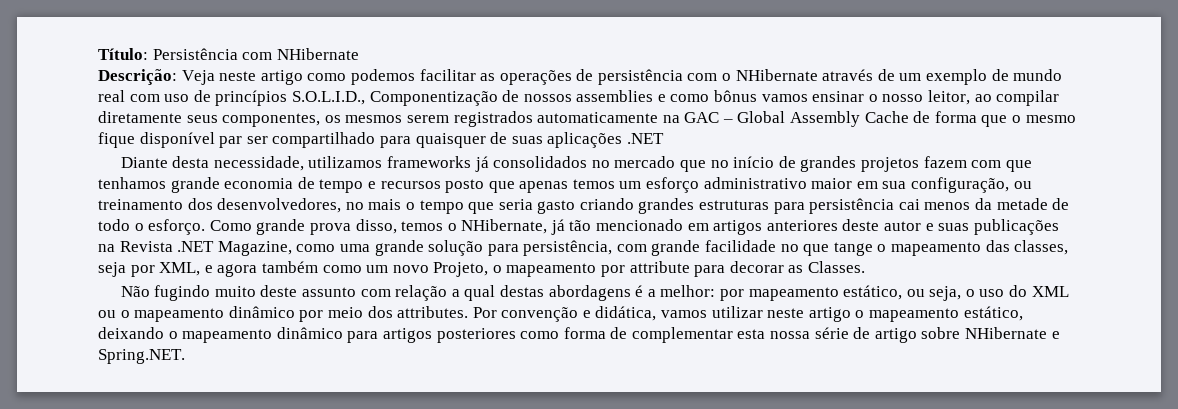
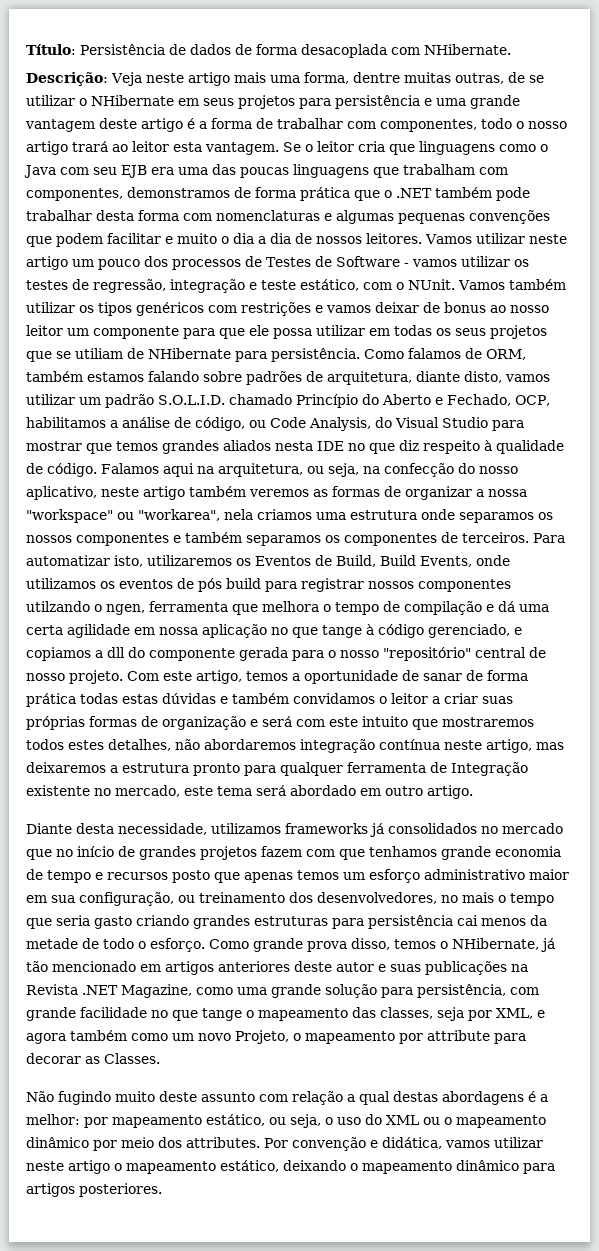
- Título: Persistência com NHibernate
- Descrição: Veja neste artigo como podemos facilitar as operações de persistência com o NHibernate através de um exemplo de mundo real com uso de princípios S.O.L.I.D., Componentização de nossos assemblies e como bônus vamos ensinar o nosso leitor, ao compilar diretamente seus componentes, os mesmos serem registrados automaticamente na GAC – Global Assembly Cache de forma que o mesmo fique disponível par ser compartilhado para quaisquer de suas aplicações .NET
+ Título: Persistência de dados de forma desacoplada com NHibernate.
+ Descrição: Veja neste artigo mais uma forma, dentre muitas outras, de se utilizar o NHibernate em seus projetos para persistência e uma grande vantagem deste artigo é a forma de trabalhar com componentes, todo o nosso artigo trará ao leitor esta vantagem. Se o leitor cria que linguagens como o Java com seu EJB era uma das poucas linguagens que trabalham com componentes, demonstramos de forma prática que o .NET também pode trabalhar desta forma com nomenclaturas e algumas pequenas convenções que podem facilitar e muito o dia a dia de nossos leitores. Vamos utilizar neste artigo um pouco dos processos de Testes de Software - vamos utilizar os testes de regressão, integração e teste estático, com o NUnit. Vamos também utilizar os tipos genéricos com restrições e vamos deixar de bonus ao nosso leitor um componente para que ele possa utilizar em todas os seus projetos que se utiliam de NHibernate para persistência. Como falamos de ORM, também estamos falando sobre padrões de arquitetura, diante disto, vamos utilizar um padrão S.O.L.I.D. chamado Princípio do Aberto e Fechado, OCP, habilitamos a análise de código, ou Code Analysis, do Visual Studio para mostrar que temos grandes aliados nesta IDE no que diz respeito à qualidade de código. Falamos aqui na arquitetura, ou seja, na confecção do nosso aplicativo, neste artigo também veremos as formas de organizar a nossa "workspace" ou "workarea", nela criamos uma estrutura onde separamos os nossos componentes e também separamos os componentes de terceiros. Para automatizar isto, utilizaremos os Eventos de Build, Build Events, onde utilizamos os eventos de pós build para registrar nossos componentes utilzando o ngen, ferramenta que melhora o tempo de compilação e dá uma certa agilidade em nossa aplicação no que tange à código gerenciado, e copiamos a dll do componente gerada para o nosso "repositório" central de nosso projeto. Com este artigo, temos a oportunidade de sanar de forma prática todas estas dúvidas e também convidamos o leitor a criar suas próprias formas de organização e será com este intuito que mostraremos todos estes detalhes, não abordaremos integração contínua neste artigo, mas deixaremos a estrutura pronto para qualquer ferramenta de Integração existente no mercado, este tema será abordado em outro artigo.
- Por convenção e didática, vamos utilizar neste artigo o mapeamento estático, deixando o mapeamento dinâmico para artigos posteriores como forma de complementar esta nossa série de artigo sobre NHibernate e Spring.NET.
+ Por convenção e didática, vamos utilizar neste artigo o mapeamento estático, deixando o mapeamento dinâmico para artigos posteriores.

